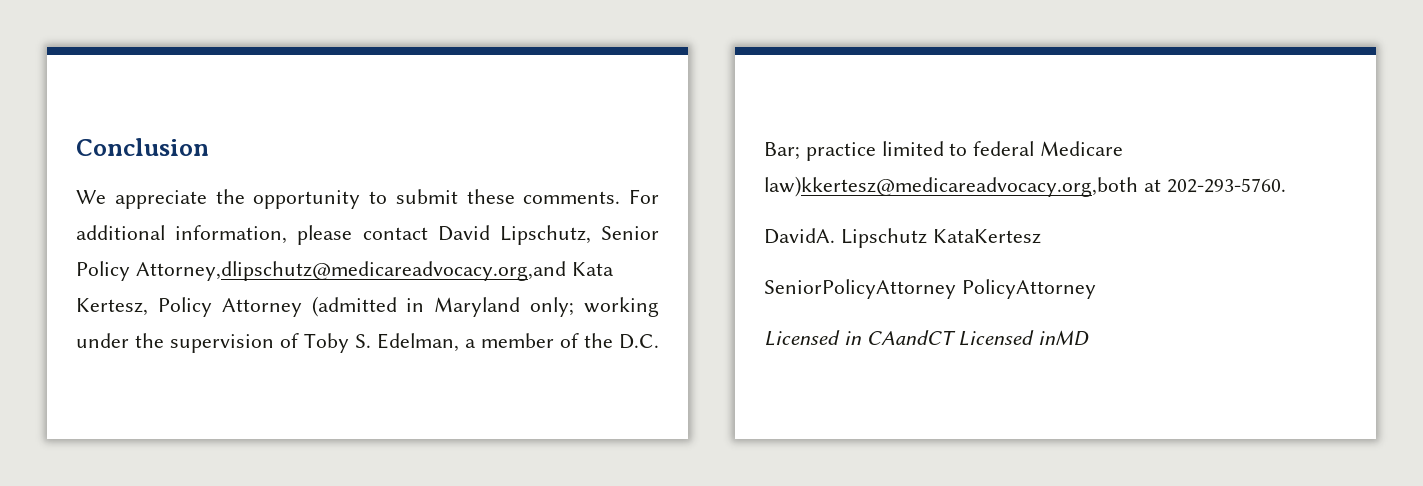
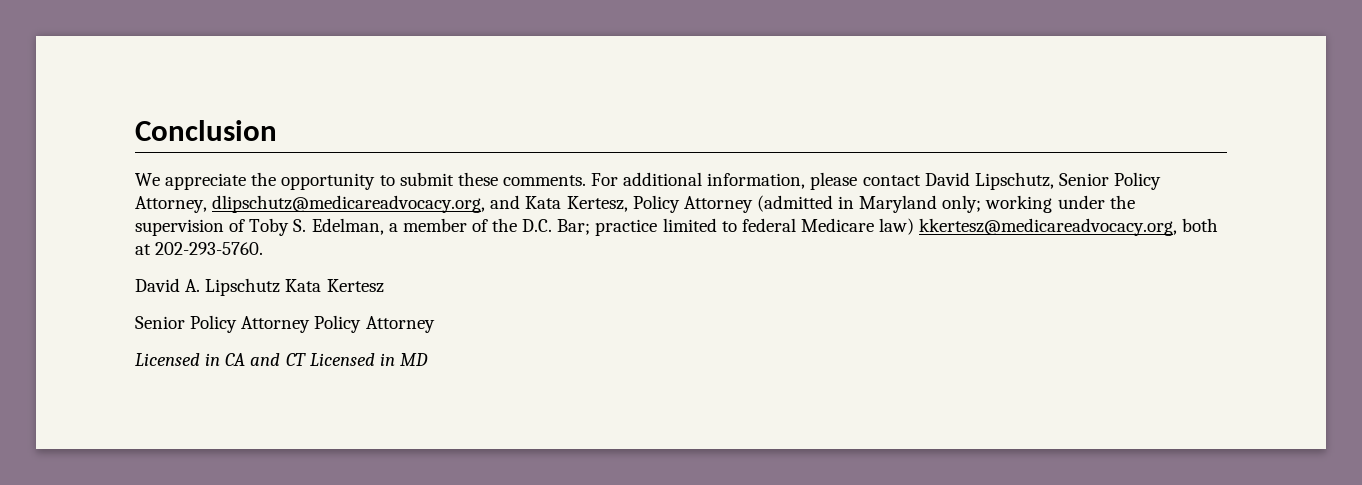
- For additional information, please contact David Lipschutz, Senior Policy Attorney,dlipschutz@medicareadvocacy.org,and Kata Kertesz, Policy Attorney (admitted in Maryland only; working under the supervision of Toby S. Edelman, a member of the D.C. Bar; practice limited to federal Medicare law)kkertesz@medicareadvocacy.org,both at 202-293-5760.
+ For additional information, please contact David Lipschutz, Senior Policy Attorney, dlipschutz@medicareadvocacy.org, and Kata Kertesz, Policy Attorney (admitted in Maryland only; working under the supervision of Toby S. Edelman, a member of the D.C. Bar; practice limited to federal Medicare law) kkertesz@medicareadvocacy.org, both at 202-293-5760.
- DavidA. Lipschutz KataKertesz
- SeniorPolicyAttorney PolicyAttorney
- Licensed in CAandCT Licensed inMD
+ David A. Lipschutz Kata Kertesz
+ Senior Policy Attorney Policy Attorney
+ Licensed in CA and CT Licensed in MD

